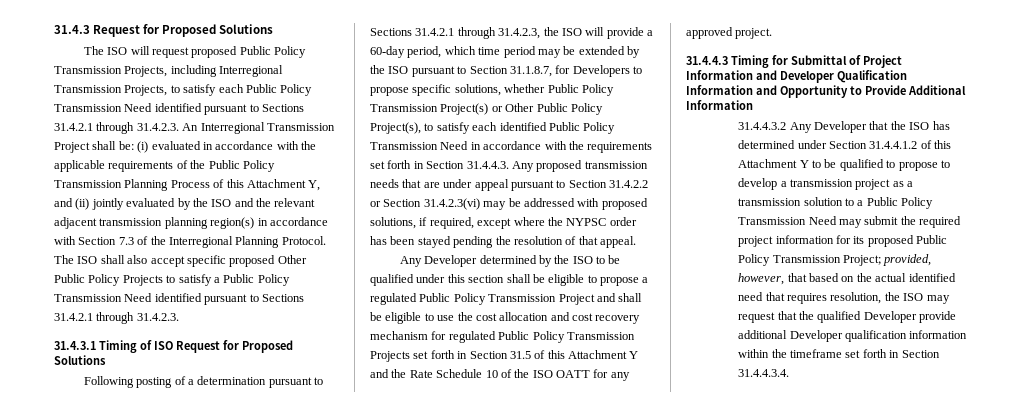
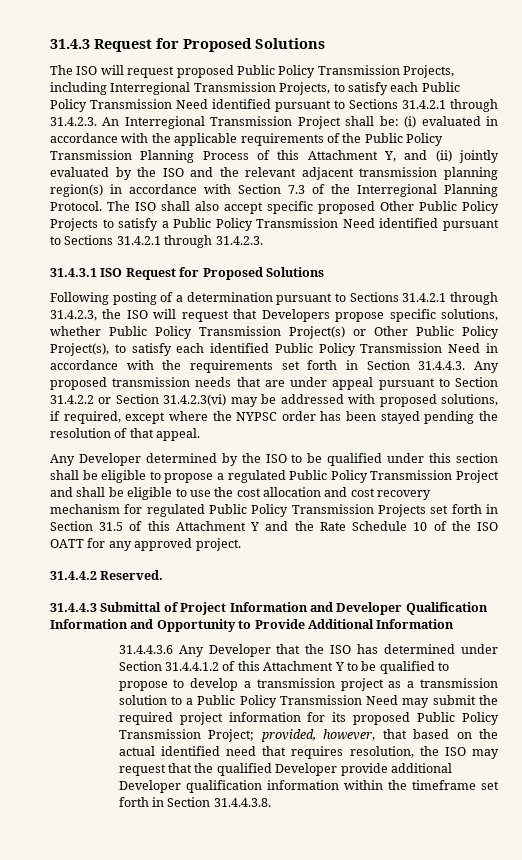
- 31.4.3.1 Timing of ISO Request for Proposed Solutions
+ 31.4.3.1 ISO Request for Proposed Solutions
- Following posting of a determination pursuant to Sections 31.4.2.1 through 31.4.2.3, the ISO will provide a 60-day period, which time period may be extended by the ISO pursuant to Section 31.1.8.7, for Developers to propose specific solutions, whether Public Policy Transmission Project(s) or Other Public Policy Project(s), to satisfy each identified Public Policy Transmission Need in accordance with the requirements set forth in Section 31.4.4.3. Any proposed transmission needs that are under appeal pursuant to Section 31.4.2.2 or Section 31.4.2.3(vi) may be addressed with proposed solutions, if required, except where the NYPSC order has been stayed pending the resolution of that appeal.
+ Following posting of a determination pursuant to Sections 31.4.2.1 through 31.4.2.3, the ISO will request that Developers propose specific solutions, whether Public Policy Transmission Project(s) or Other Public Policy Project(s), to satisfy each identified Public Policy Transmission Need in accordance with the requirements set forth in Section 31.4.4.3. Any proposed transmission needs that are under appeal pursuant to Section 31.4.2.2 or Section 31.4.2.3(vi) may be addressed with proposed solutions, if required, except where the NYPSC order has been stayed pending the resolution of that appeal.
+ 31.4.4.2 Reserved.
- 31.4.4.3 Timing for Submittal of Project Information and Developer Qualification Information and Opportunity to Provide Additional Information
+ 31.4.4.3 Submittal of Project Information and Developer Qualification Information and Opportunity to Provide Additional Information
- 31.4.4.3.2 Any Developer that the ISO has determined under Section 31.4.4.1.2 of this Attachment Y to be qualified to propose to develop a transmission project as a transmission solution to a Public Policy Transmission Need may submit the required project information for its proposed Public Policy Transmission Project;
+ 31.4.4.3.6 Any Developer that the ISO has determined under Section 31.4.4.1.2 of this Attachment Y to be qualified to propose to develop a transmission project as a transmission solution to a Public Policy Transmission Need may submit the required project information for its proposed Public Policy Transmission Project;
- provided, however, that based on the actual identified need that requires resolution, the ISO may request that the qualified Developer provide additional Developer qualification information within the timeframe set forth in Section 31.4.4.3.4.
+ provided, however, that based on the actual identified need that requires resolution, the ISO may request that the qualified Developer provide additional Developer qualification information within the timeframe set forth in Section 31.4.4.3.8.

